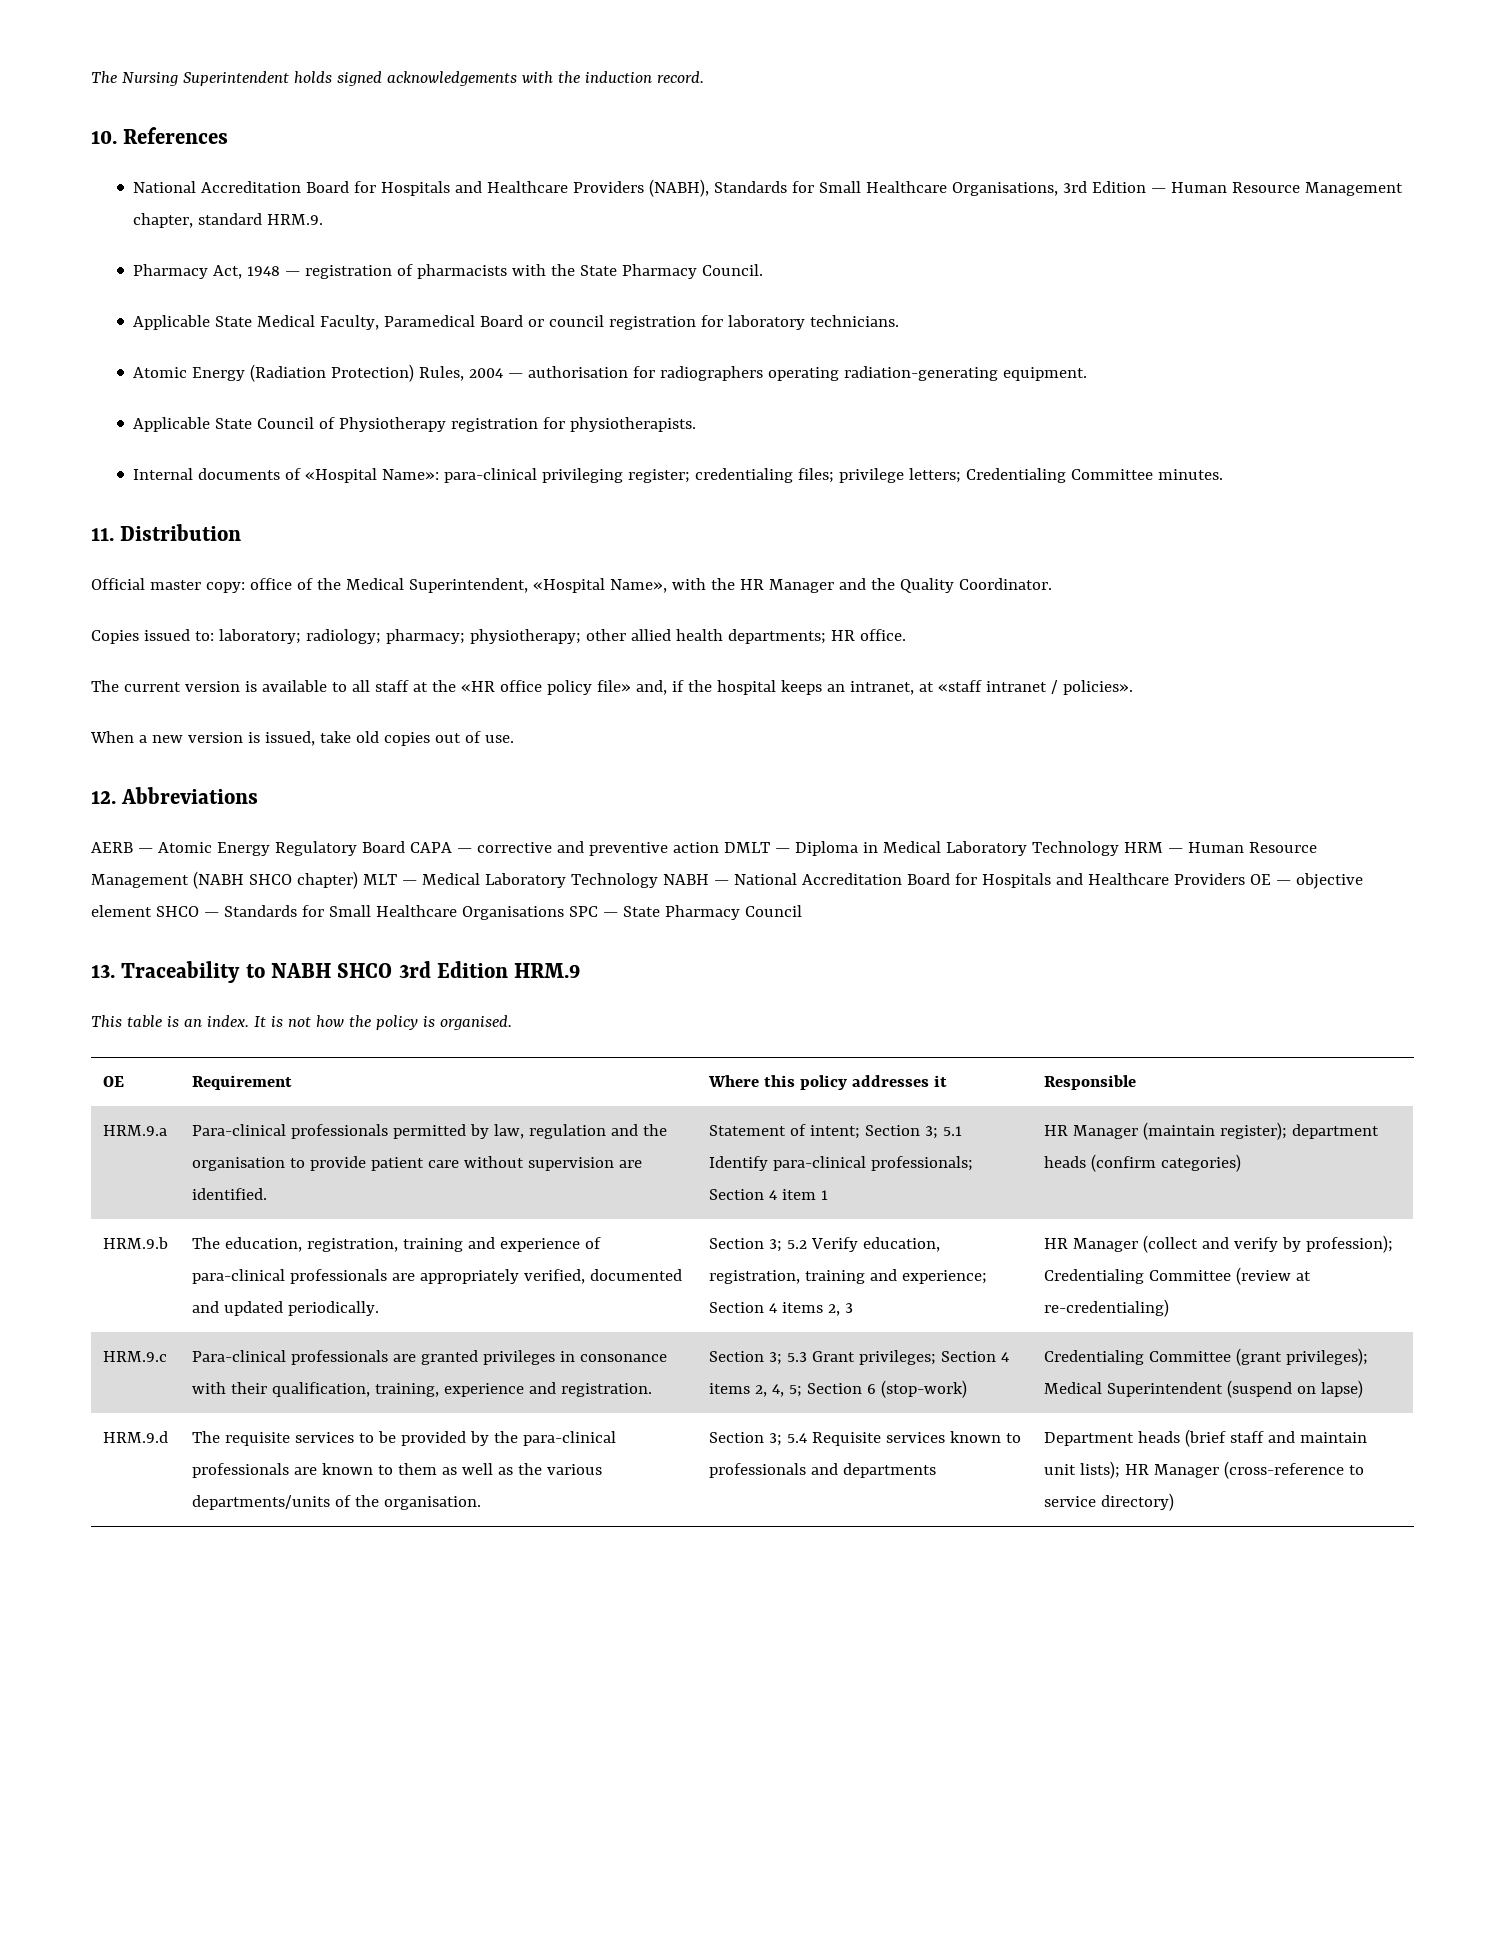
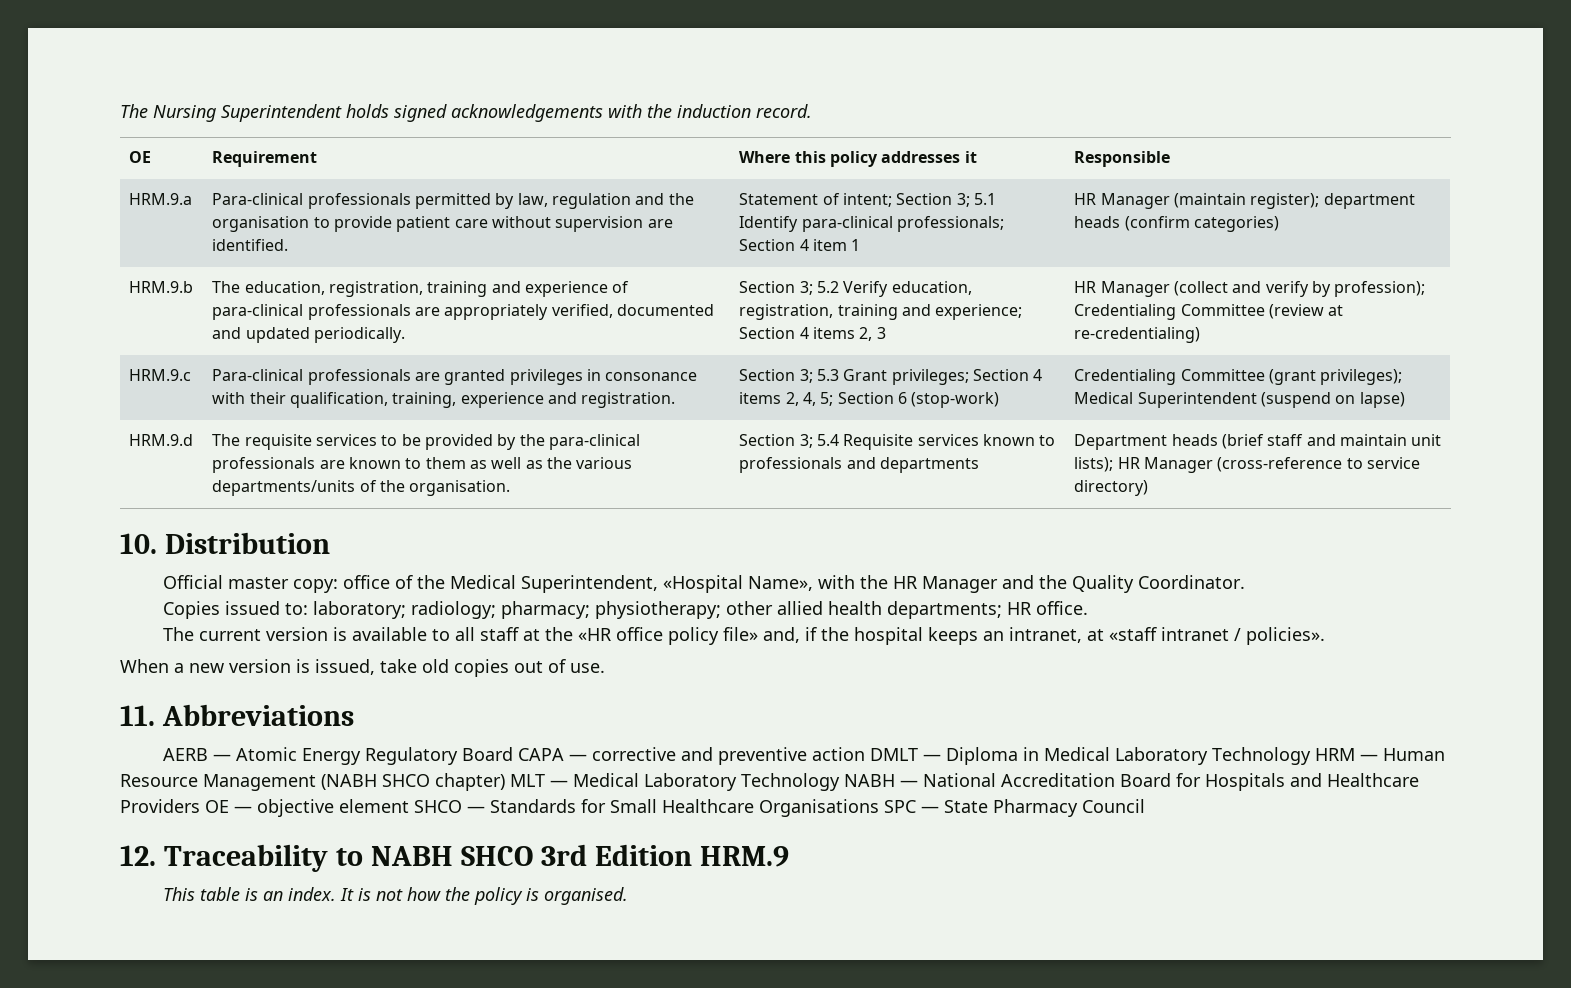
- 10. References
- National Accreditation Board for Hospitals and Healthcare Providers (NABH), Standards for Small Healthcare Organisations, 3rd Edition — Human Resource Management chapter, standard HRM.9.
- Pharmacy Act, 1948 — registration of pharmacists with the State Pharmacy Council.
- Applicable State Medical Faculty, Paramedical Board or council registration for laboratory technicians.
- Atomic Energy (Radiation Protection) Rules, 2004 — authorisation for radiographers operating radiation-generating equipment.
- Applicable State Council of Physiotherapy registration for physiotherapists.
- Internal documents of «Hospital Name»: para-clinical privileging register; credentialing files; privilege letters; Credentialing Committee minutes.
- 11. Distribution
- Official master copy: office of the Medical Superintendent, «Hospital Name», with the HR Manager and the Quality Coordinator.
- Copies issued to: laboratory; radiology; pharmacy; physiotherapy; other allied health departments; HR office.
- The current version is available to all staff at the «HR office policy file» and, if the hospital keeps an intranet, at «staff intranet / policies».
- When a new version is issued, take old copies out of use.
- 12. Abbreviations
- AERB — Atomic Energy Regulatory Board CAPA — corrective and preventive action DMLT — Diploma in Medical Laboratory Technology HRM — Human Resource Management (NABH SHCO chapter) MLT — Medical Laboratory Technology NABH — National Accreditation Board for Hospitals and Healthcare Providers OE — objective element SHCO — Standards for Small Healthcare Organisations SPC — State Pharmacy Council
- 13. Traceability to NABH SHCO 3rd Edition HRM.9
- This table is an index. It is not how the policy is organised.
+ 10. Distribution
+ Official master copy: office of the Medical Superintendent, «Hospital Name», with the HR Manager and the Quality Coordinator.
+ Copies issued to: laboratory; radiology; pharmacy; physiotherapy; other allied health departments; HR office.
+ The current version is available to all staff at the «HR office policy file» and, if the hospital keeps an intranet, at «staff intranet / policies».
+ When a new version is issued, take old copies out of use.
+ 11. Abbreviations
+ AERB — Atomic Energy Regulatory Board CAPA — corrective and preventive action DMLT — Diploma in Medical Laboratory Technology HRM — Human Resource Management (NABH SHCO chapter) MLT — Medical Laboratory Technology NABH — National Accreditation Board for Hospitals and Healthcare Providers OE — objective element SHCO — Standards for Small Healthcare Organisations SPC — State Pharmacy Council
+ 12. Traceability to NABH SHCO 3rd Edition HRM.9
+ This table is an index. It is not how the policy is organised.

